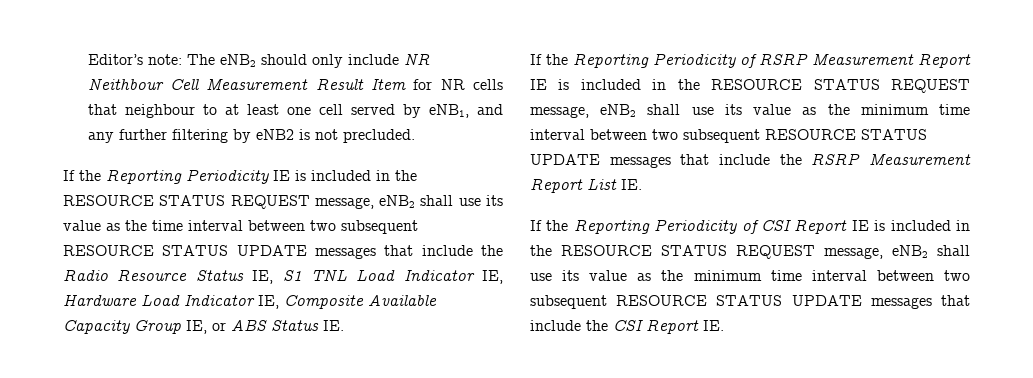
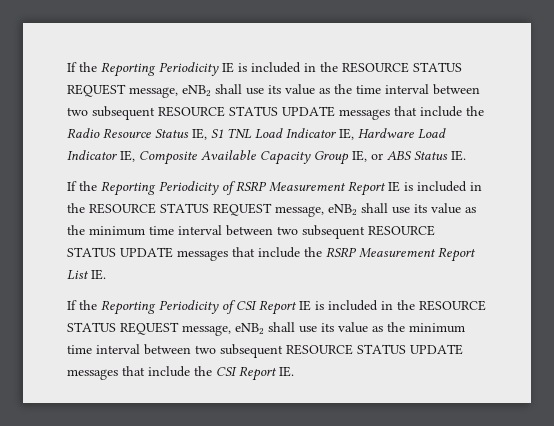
- Editor’s note: The eNB2 should only include NR Neithbour Cell Measurement Result Item for NR cells that neighbour to at least one cell served by eNB1, and any further filtering by eNB2 is not precluded.

